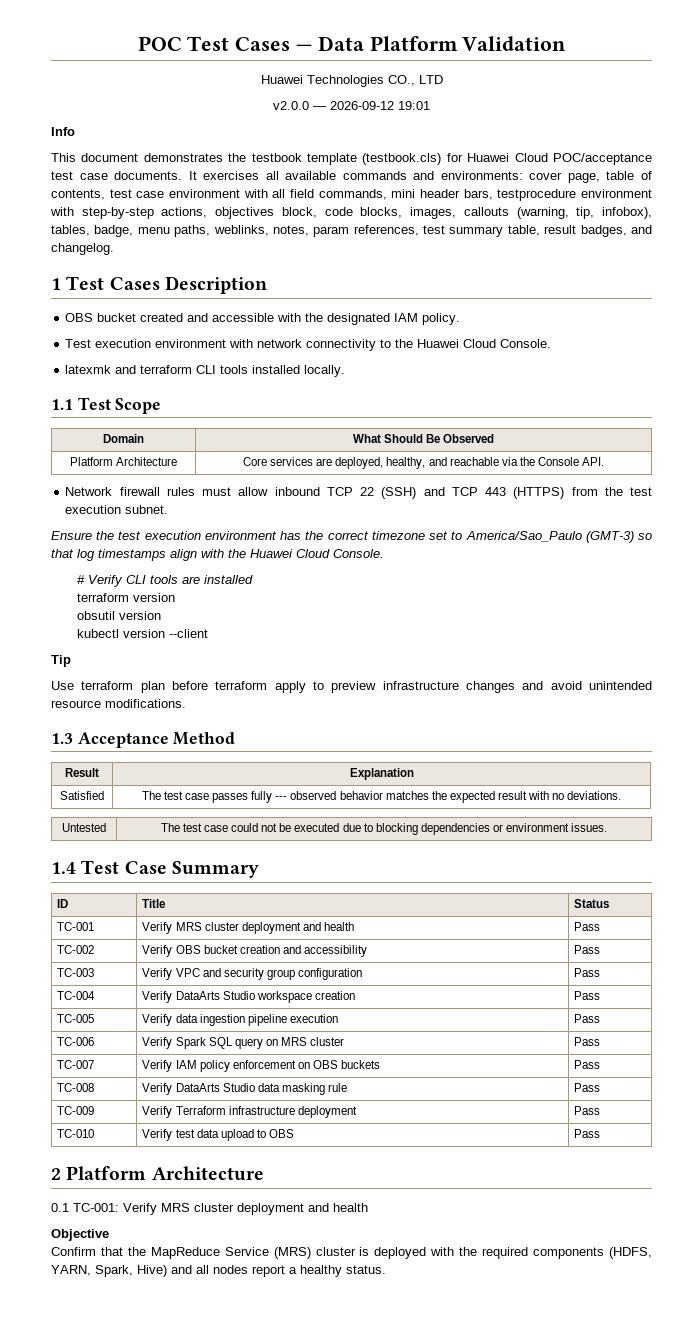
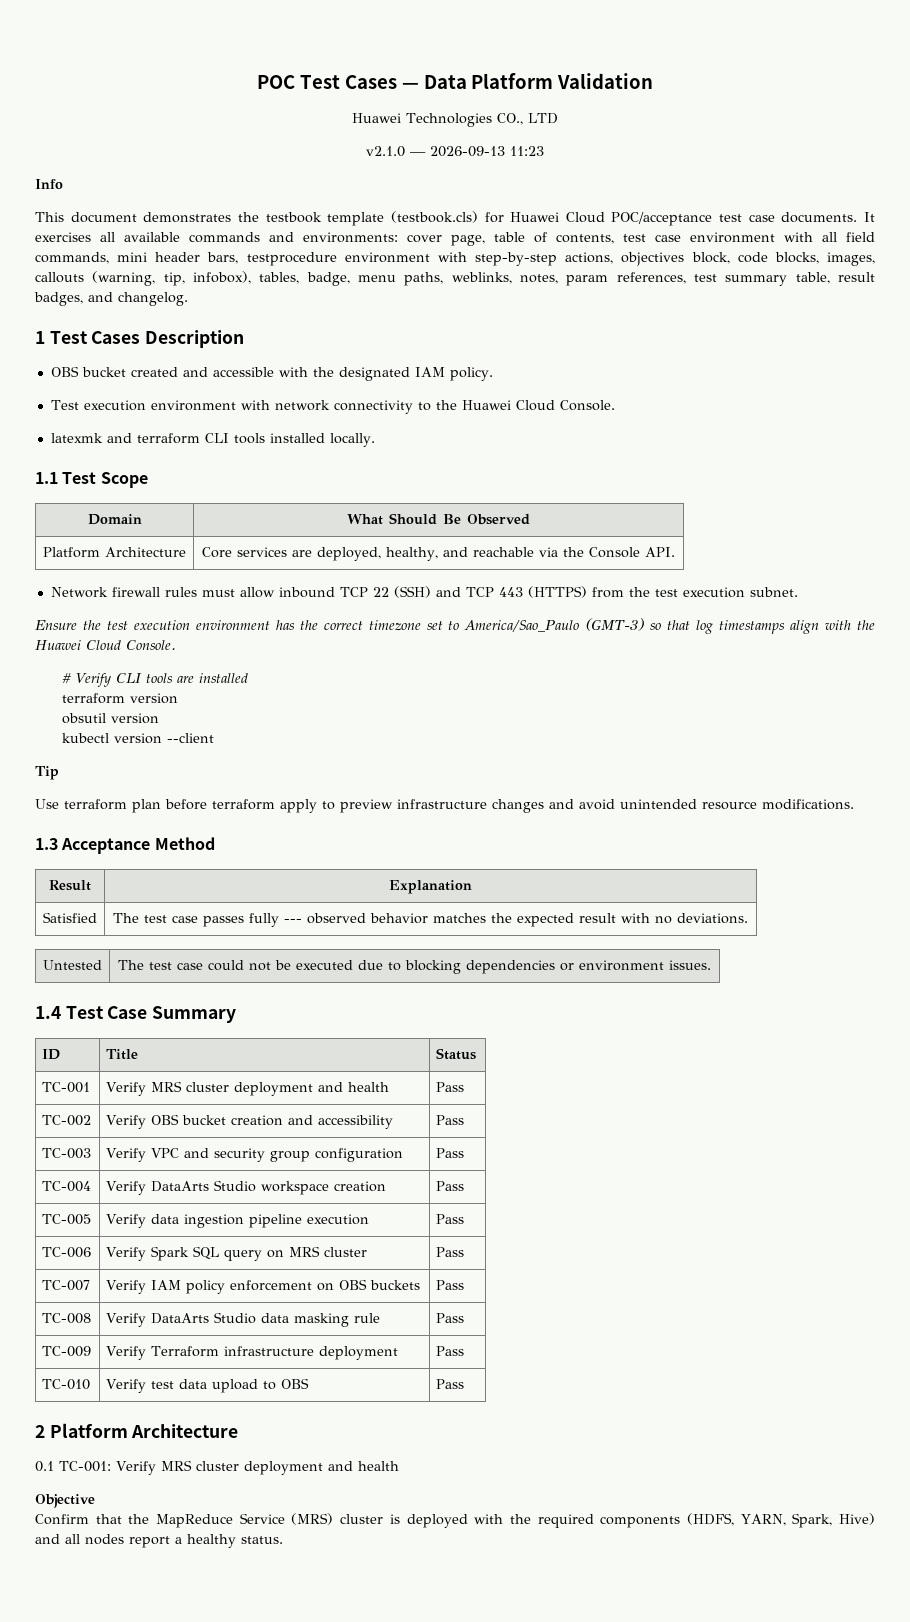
- v2.0.0 — 2026-09-12 19:01
+ v2.1.0 — 2026-09-13 11:23

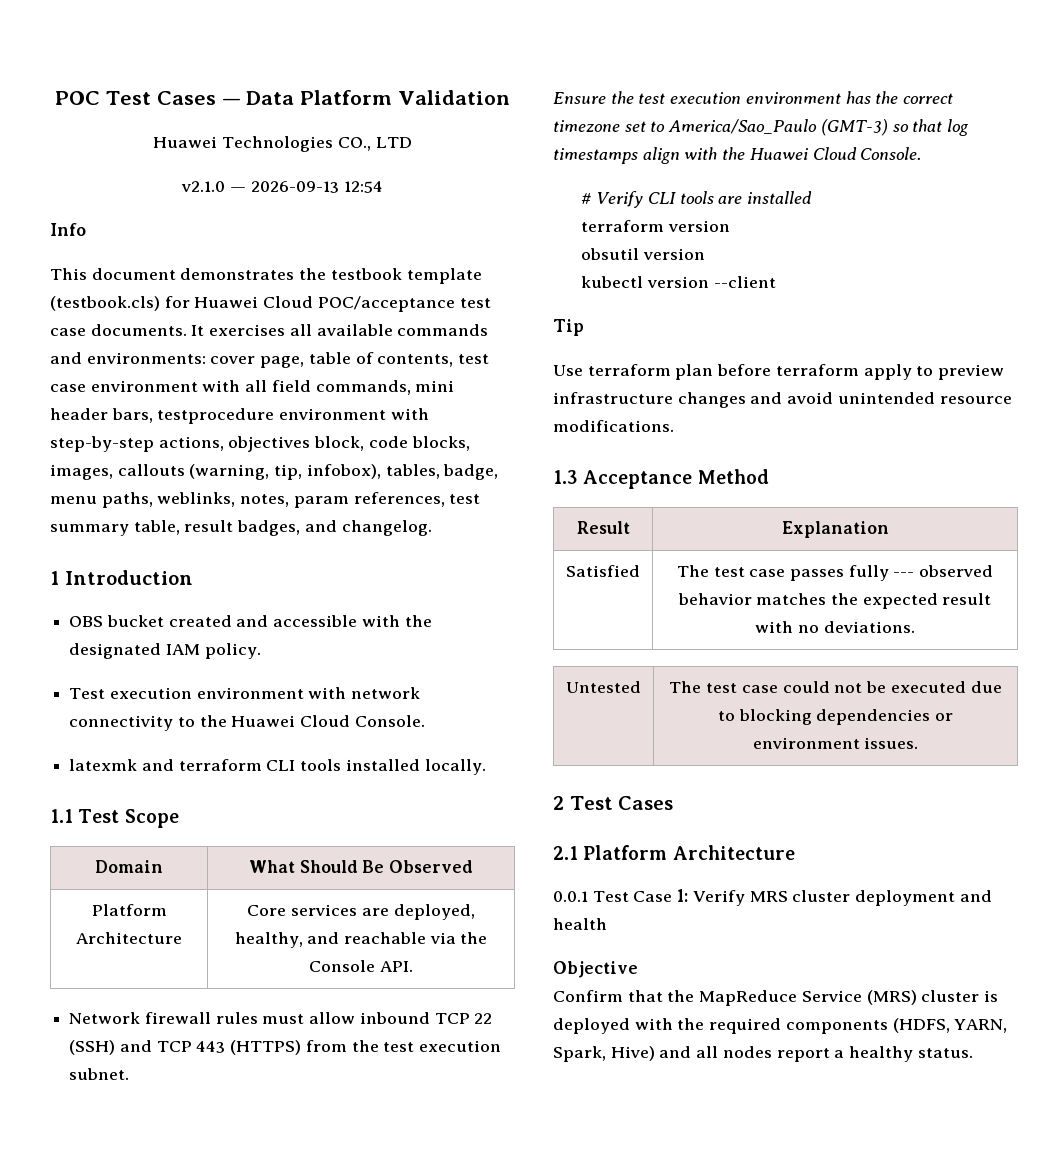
- v2.1.0 — 2026-09-13 11:23
+ v2.1.0 — 2026-09-13 12:54
- 1 Test Cases Description
+ 1 Introduction
- 1.4 Test Case Summary
- ID | Title | Status
- TC-001 | Verify MRS cluster deployment and health | Pass
- TC-002 | Verify OBS bucket creation and accessibility | Pass
- TC-003 | Verify VPC and security group configuration | Pass
- TC-004 | Verify DataArts Studio workspace creation | Pass
- TC-005 | Verify data ingestion pipeline execution | Pass
- TC-006 | Verify Spark SQL query on MRS cluster | Pass
- TC-007 | Verify IAM policy enforcement on OBS buckets | Pass
- TC-008 | Verify DataArts Studio data masking rule | Pass
- TC-009 | Verify Terraform infrastructure deployment | Pass
- TC-010 | Verify test data upload to OBS | Pass
- 2 Platform Architecture
- 0.1 TC-001: Verify MRS cluster deployment and health
+ 2 Test Cases
+ 2.1 Platform Architecture
+ 0.0.1 Test Case 1: Verify MRS cluster deployment and health

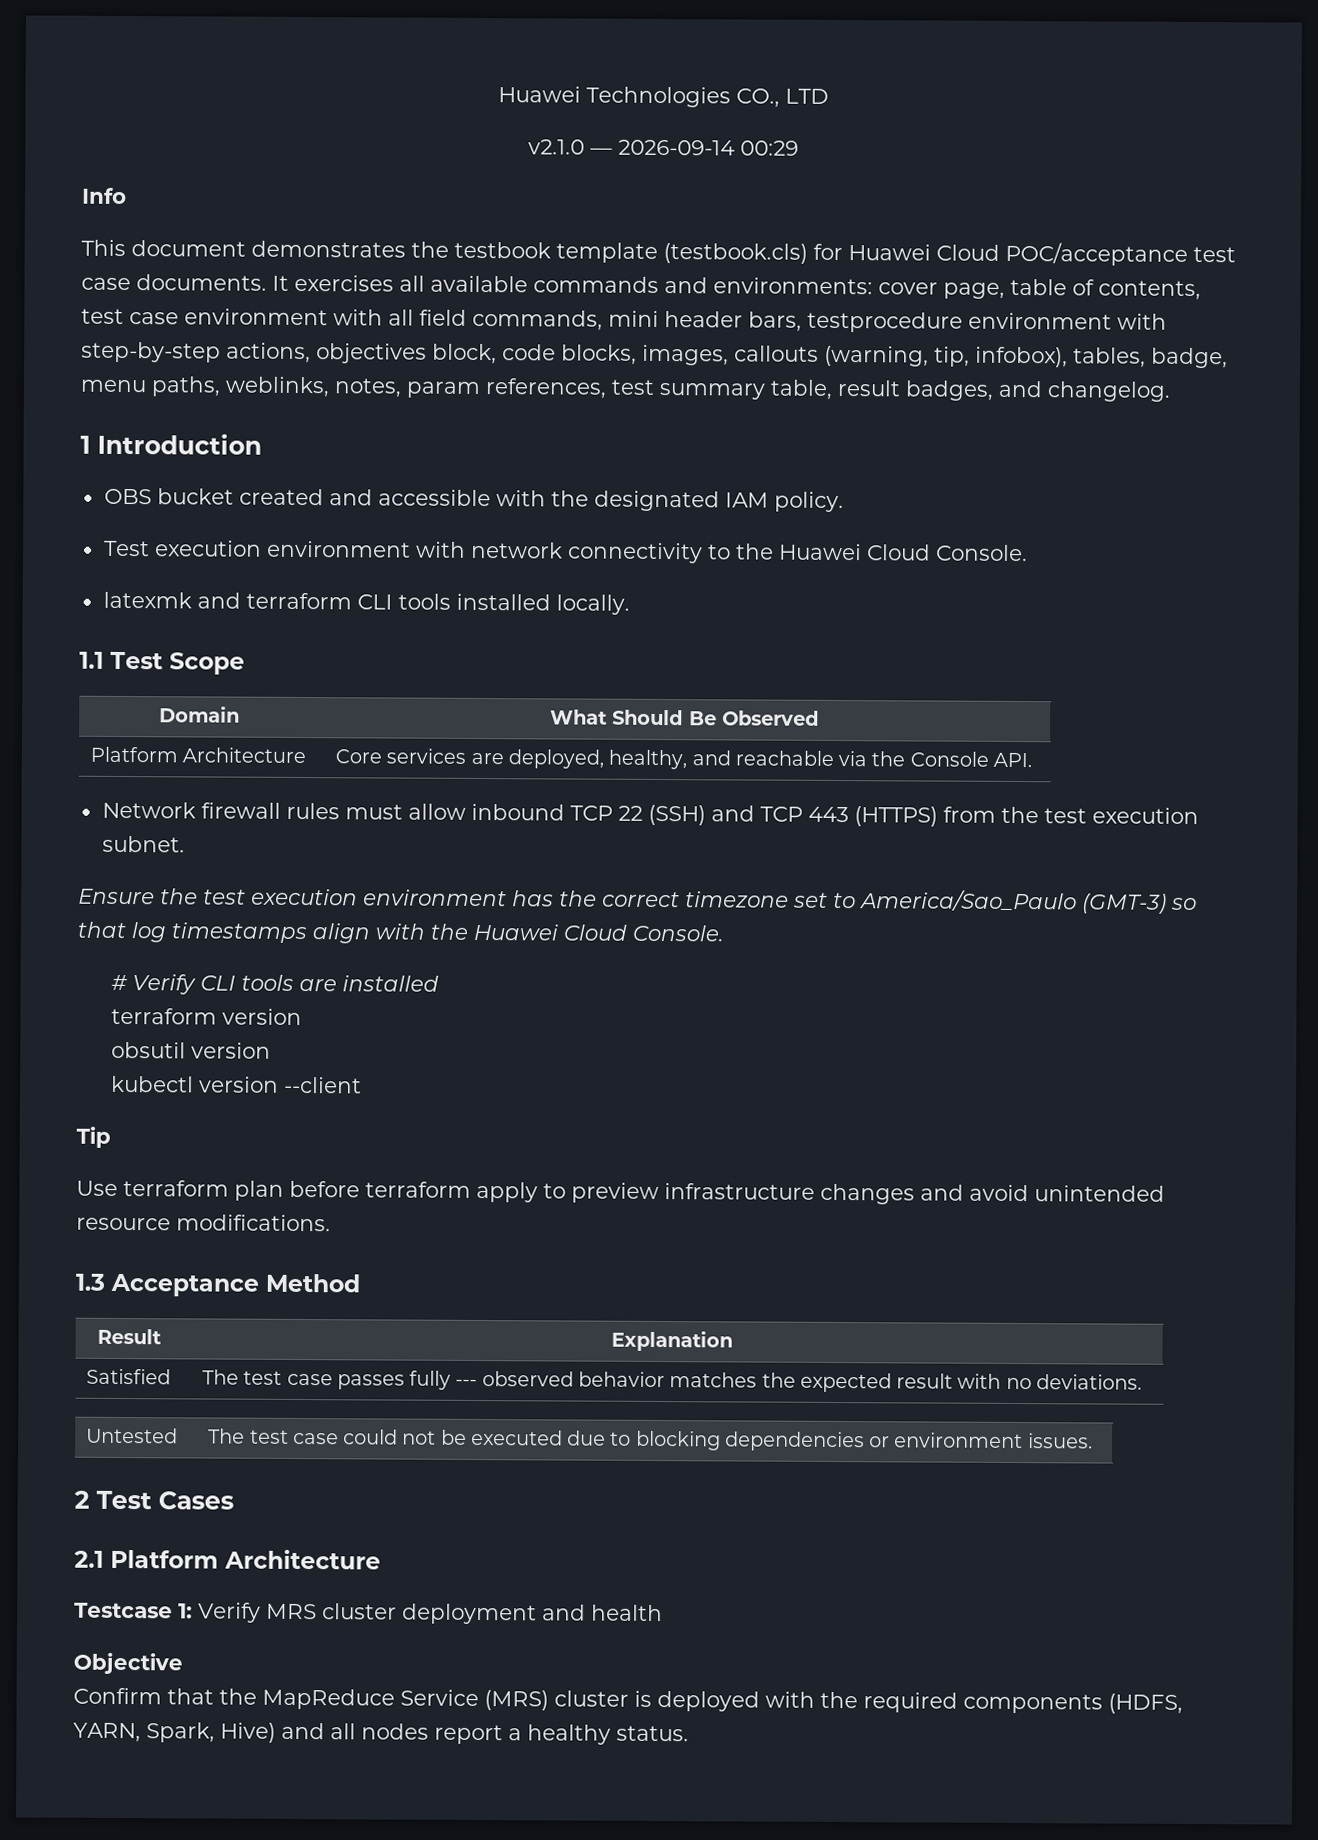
- POC Test Cases — Data Platform Validation
- v2.1.0 — 2026-09-13 12:54
+ v2.1.0 — 2026-09-14 00:29
- 0.0.1 Test Case 1: Verify MRS cluster deployment and health
+ Testcase 1: Verify MRS cluster deployment and health

